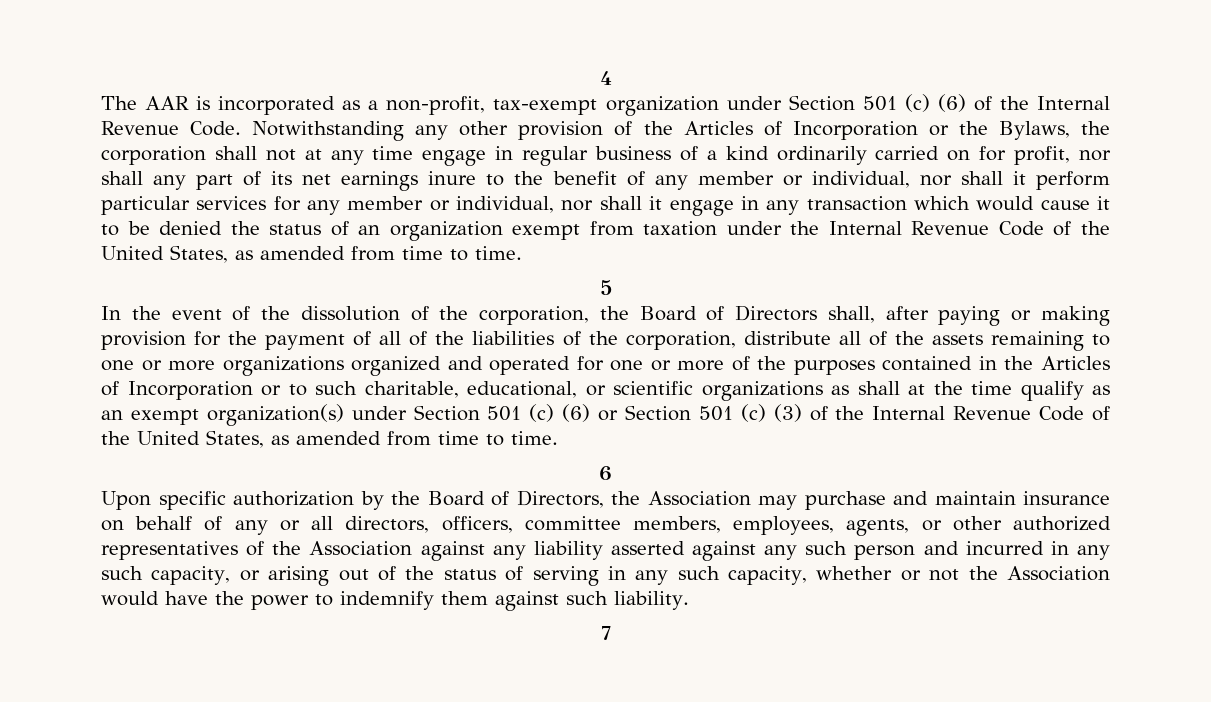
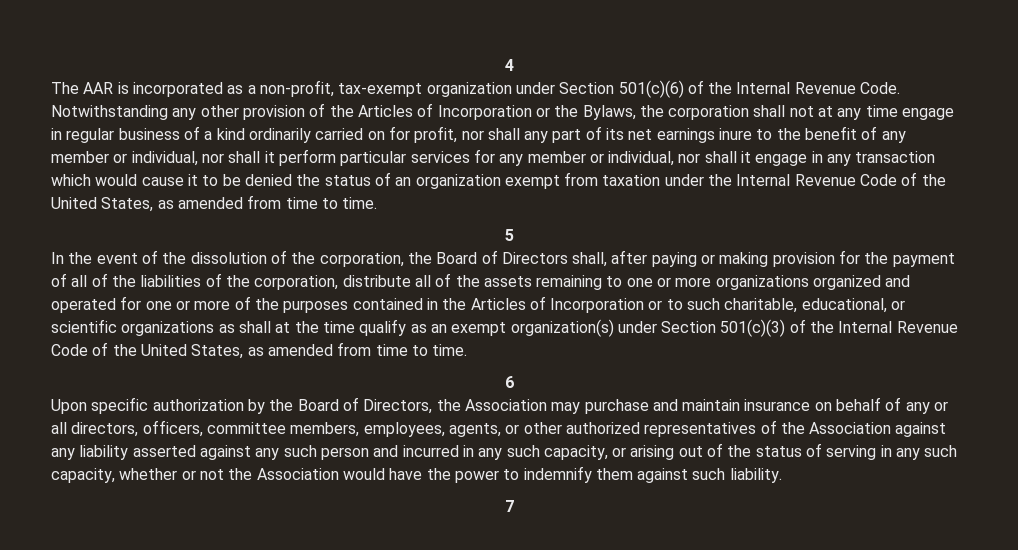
- The AAR is incorporated as a non-profit, tax-exempt organization under Section 501 (c) (6) of the Internal Revenue Code.
+ The AAR is incorporated as a non-profit, tax-exempt organization under Section 501(c)(6) of the Internal Revenue Code.
- In the event of the dissolution of the corporation, the Board of Directors shall, after paying or making provision for the payment of all of the liabilities of the corporation, distribute all of the assets remaining to one or more organizations organized and operated for one or more of the purposes contained in the Articles of Incorporation or to such charitable, educational, or scientific organizations as shall at the time qualify as an exempt organization(s) under Section 501 (c) (6) or Section 501 (c) (3) of the Internal Revenue Code of the United States, as amended from time to time.
+ In the event of the dissolution of the corporation, the Board of Directors shall, after paying or making provision for the payment of all of the liabilities of the corporation, distribute all of the assets remaining to one or more organizations organized and operated for one or more of the purposes contained in the Articles of Incorporation or to such charitable, educational, or scientific organizations as shall at the time qualify as an exempt organization(s) under Section 501(c)(3) of the Internal Revenue Code of the United States, as amended from time to time.

